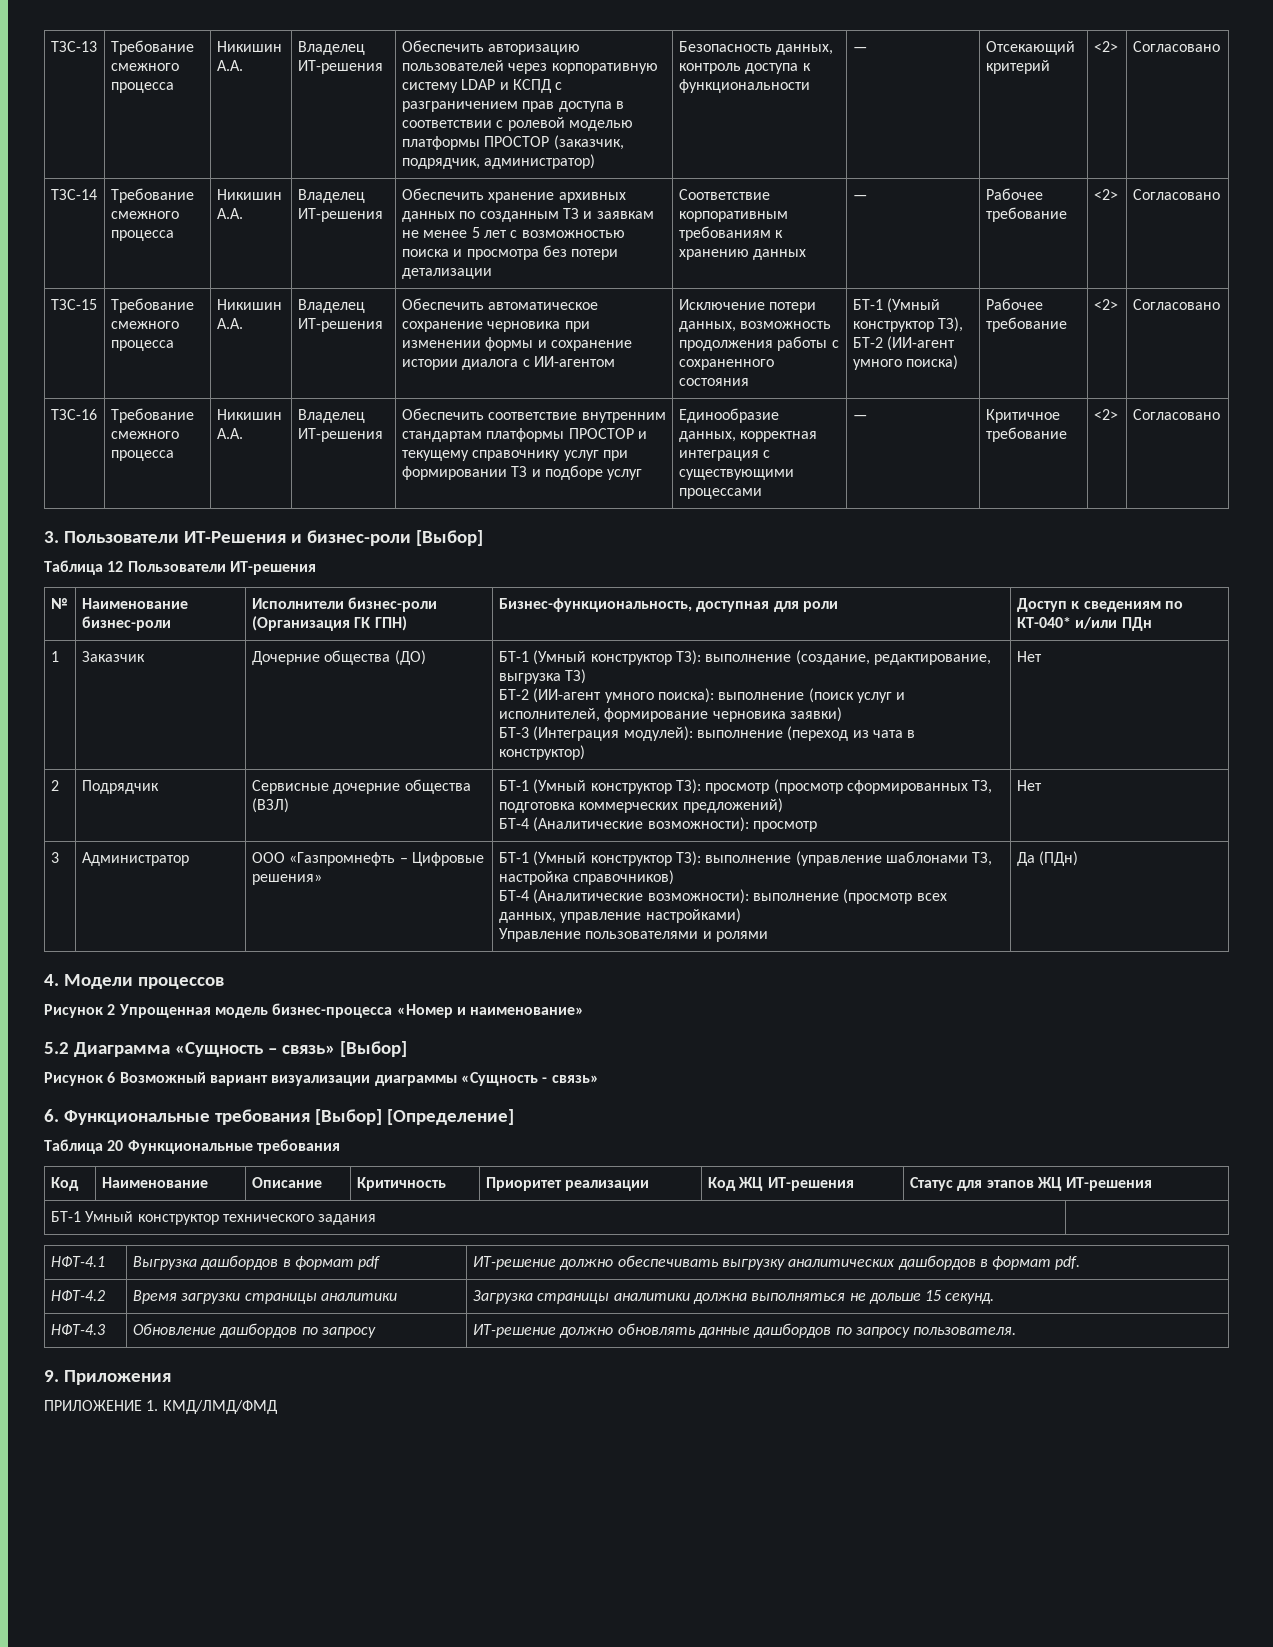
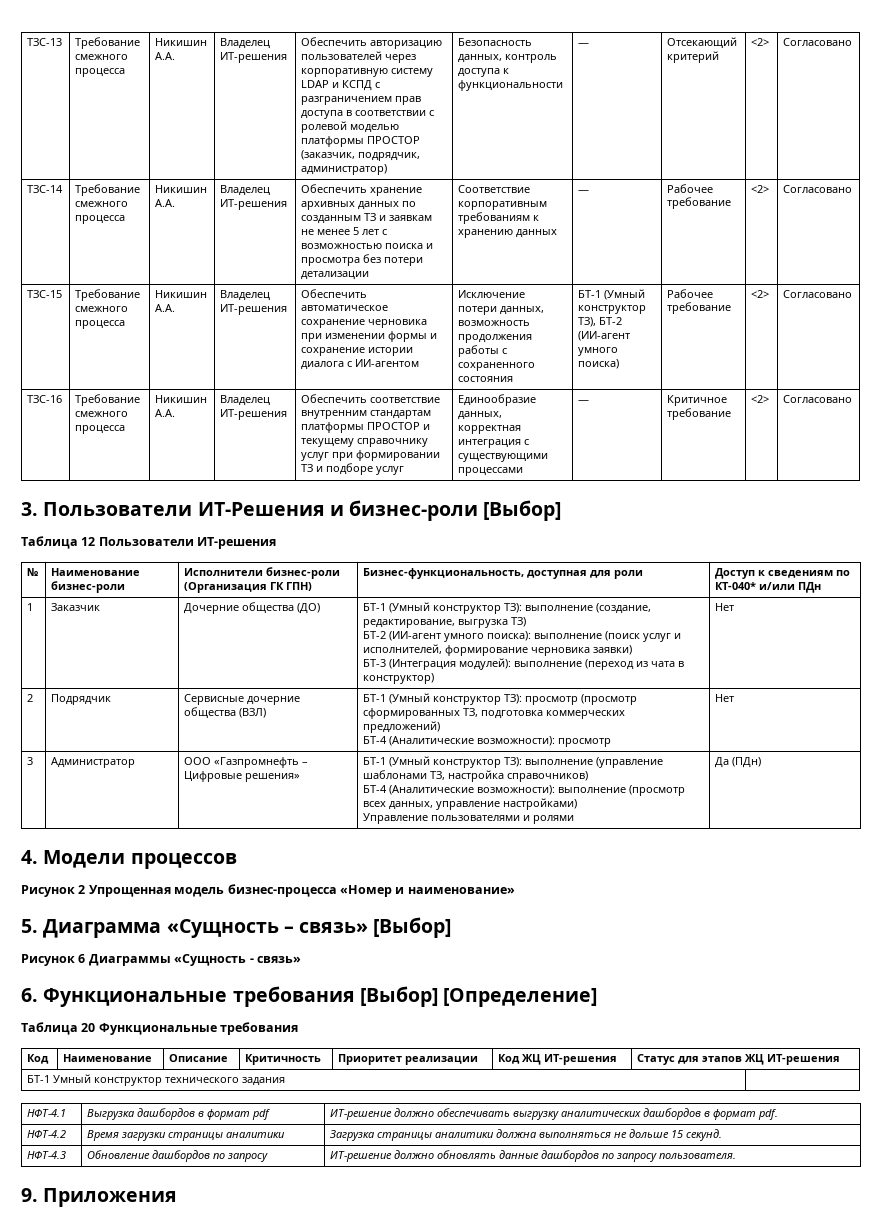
- 5.2 Диаграмма «Сущность – связь» [Выбор]
+ 5. Диаграмма «Сущность – связь» [Выбор]
- Рисунок 6 Возможный вариант визуализации диаграммы «Сущность - связь»
+ Рисунок 6 Диаграммы «Сущность - связь»
- ПРИЛОЖЕНИЕ 1. КМД/ЛМД/ФМД

